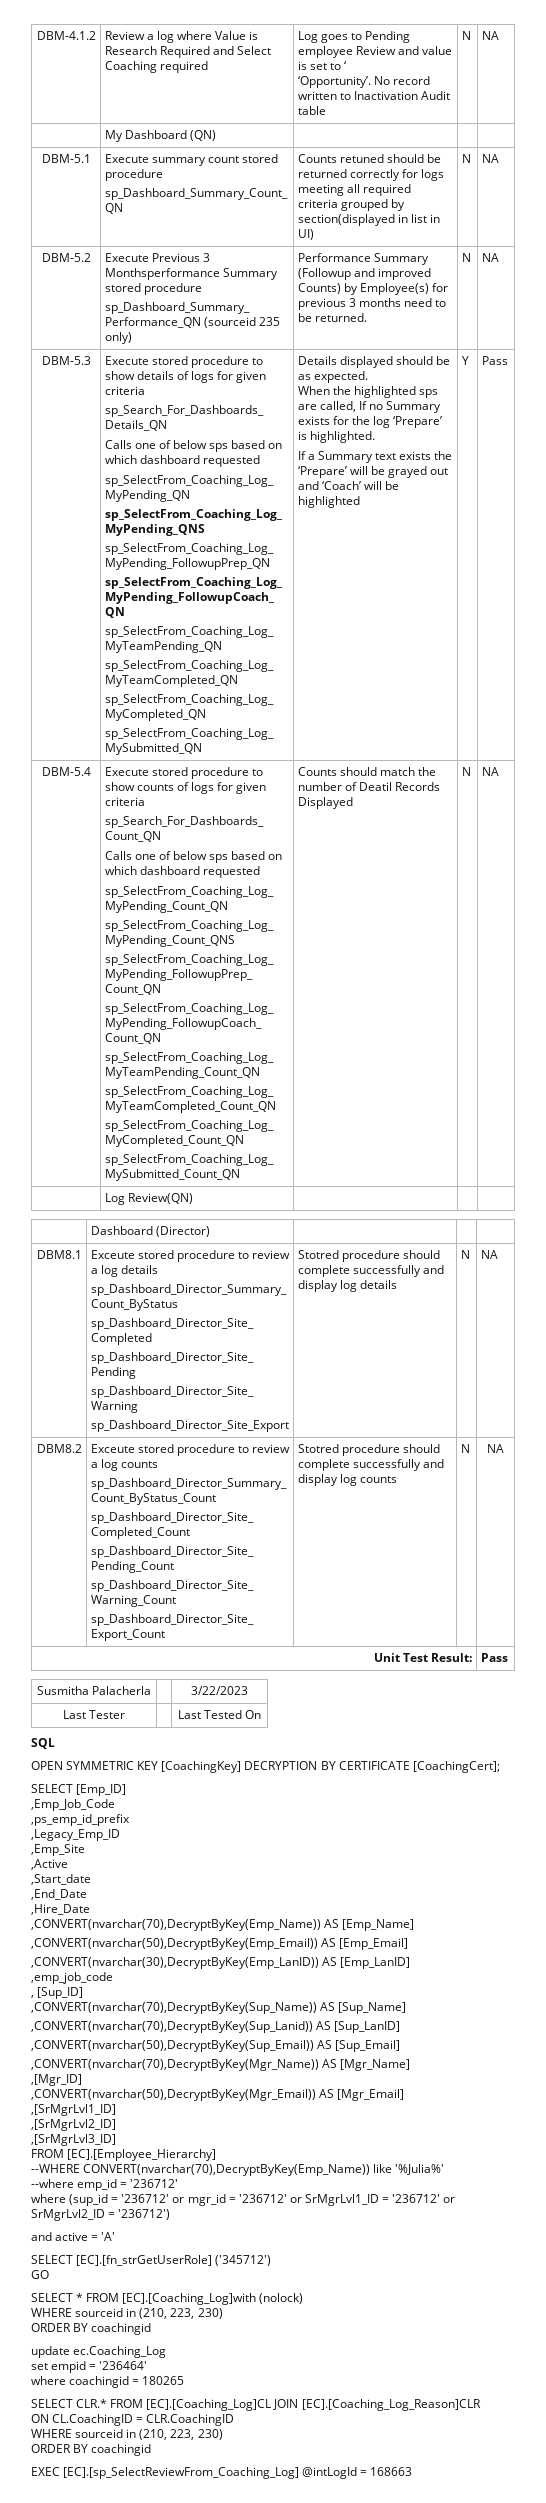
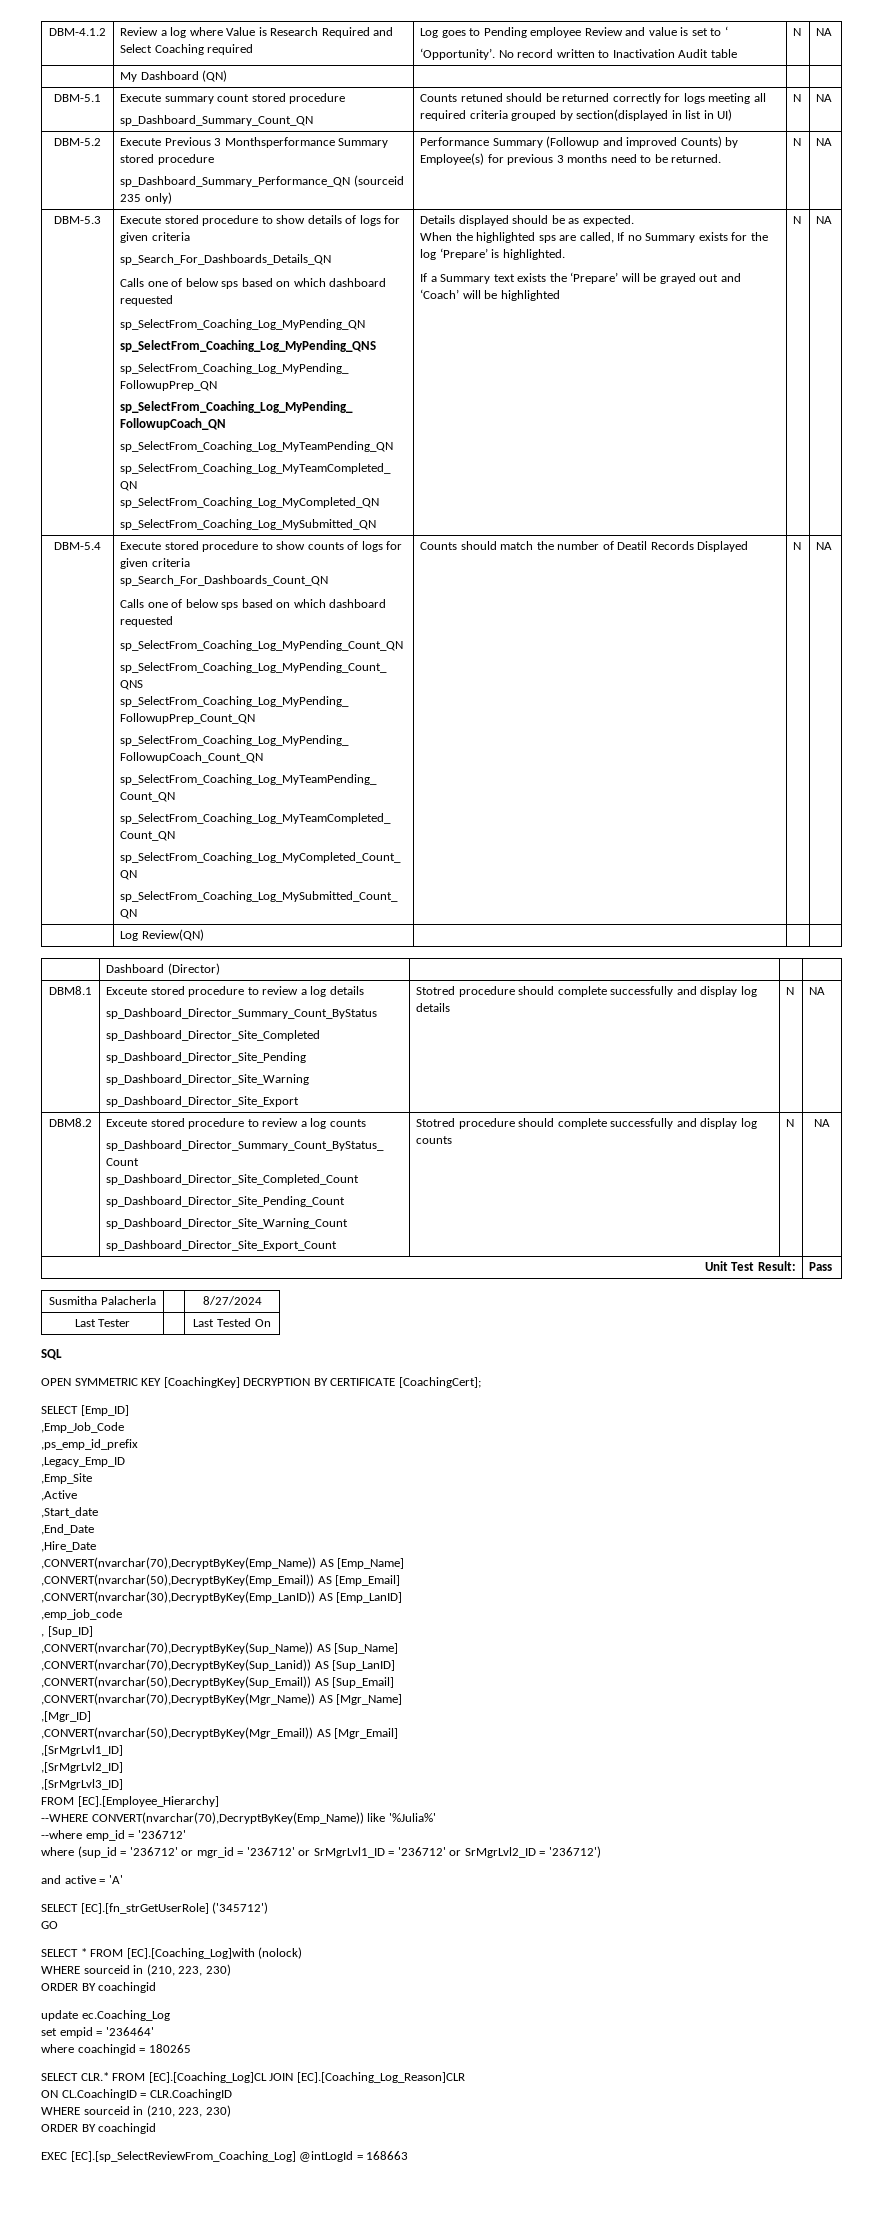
- If a Summary text exists the ‘Prepare’ will be grayed out and ‘Coach’ will be highlighted | Y | Pass
+ If a Summary text exists the ‘Prepare’ will be grayed out and ‘Coach’ will be highlighted | N | NA
- Susmitha Palacherla | | 3/22/2023
+ Susmitha Palacherla | | 8/27/2024

